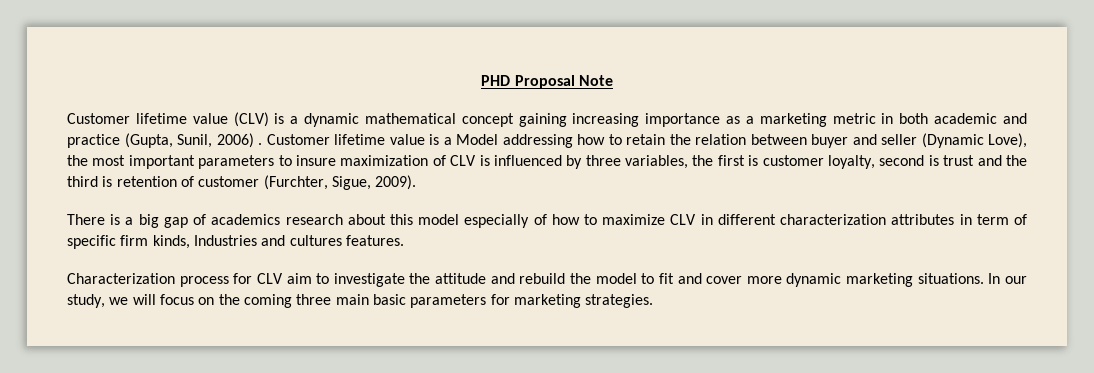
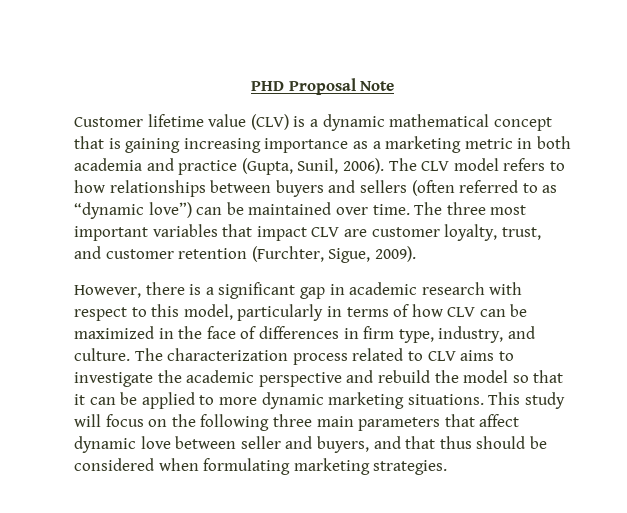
- Customer lifetime value (CLV) is a dynamic mathematical concept gaining increasing importance as a marketing metric in both academic and practice (Gupta, Sunil, 2006) . Customer lifetime value is a Model addressing how to retain the relation between buyer and seller (Dynamic Love), the most important parameters to insure maximization of CLV is influenced by three variables, the first is customer loyalty, second is trust and the third is retention of customer (Furchter, Sigue, 2009).
- There is a big gap of academics research about this model especially of how to maximize CLV in different characterization attributes in term of specific firm kinds, Industries and cultures features.
- Characterization process for CLV aim to investigate the attitude and rebuild the model to fit and cover more dynamic marketing situations. In our study, we will focus on the coming three main basic parameters for marketing strategies.
+ Customer lifetime value (CLV) is a dynamic mathematical concept that is gaining increasing importance as a marketing metric in both academia and practice (Gupta, Sunil, 2006). The CLV model refers to how relationships between buyers and sellers (often referred to as “dynamic love”) can be maintained over time. The three most important variables that impact CLV are customer loyalty, trust, and customer retention (Furchter, Sigue, 2009).
+ However, there is a significant gap in academic research with respect to this model, particularly in terms of how CLV can be maximized in the face of differences in firm type, industry, and culture. The characterization process related to CLV aims to investigate the academic perspective and rebuild the model so that it can be applied to more dynamic marketing situations. This study will focus on the following three main parameters that affect dynamic love between seller and buyers, and that thus should be considered when formulating marketing strategies.

